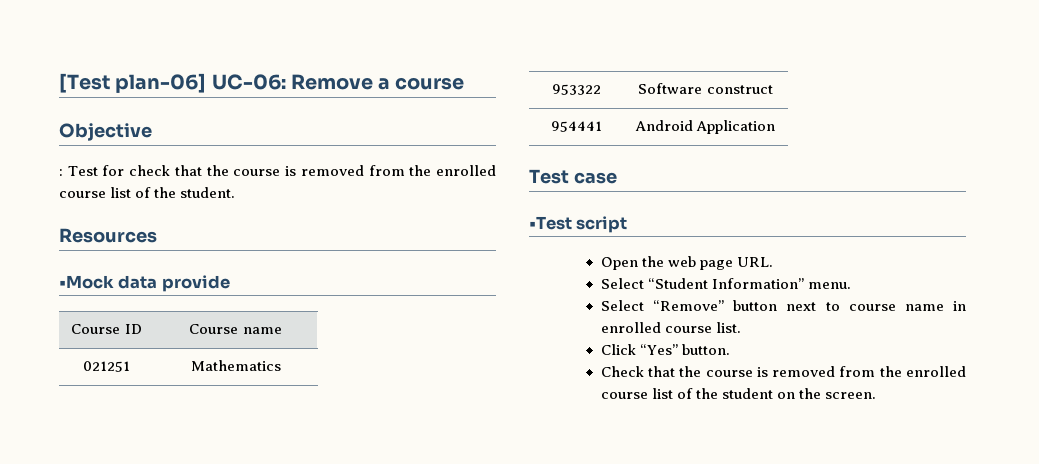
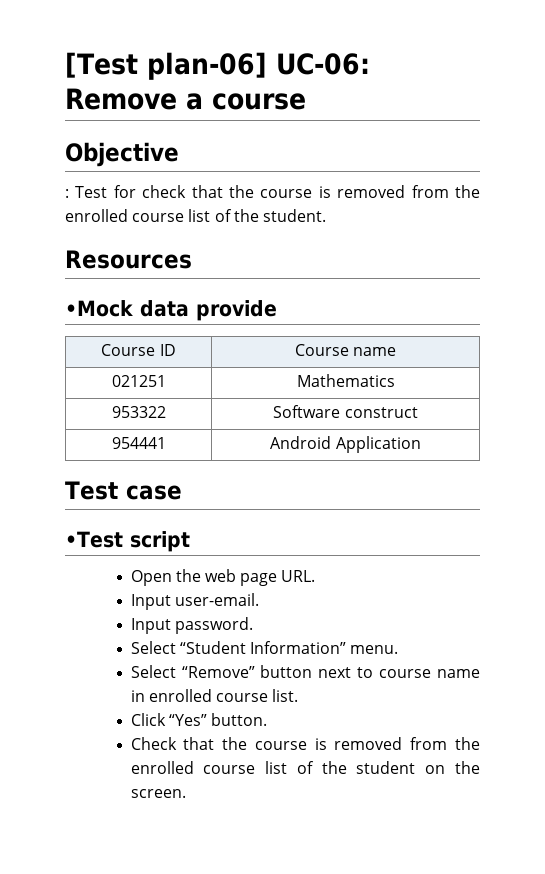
+ Input user-email.
+ Input password.

